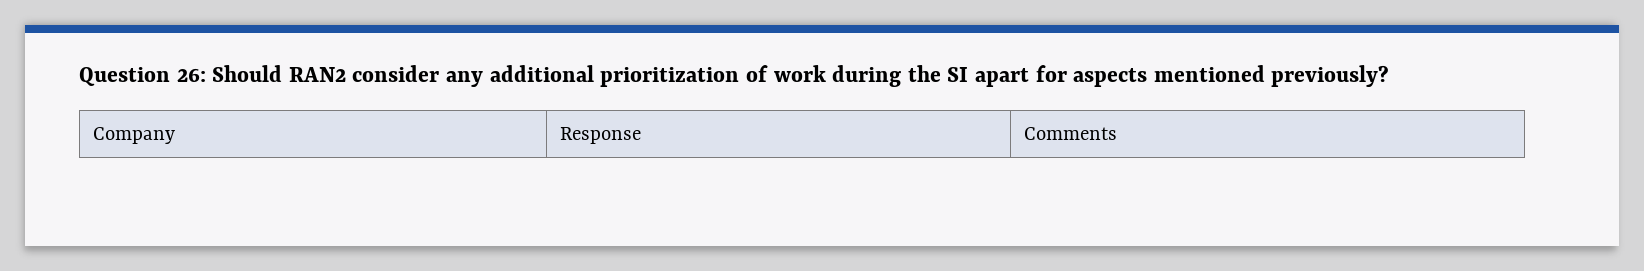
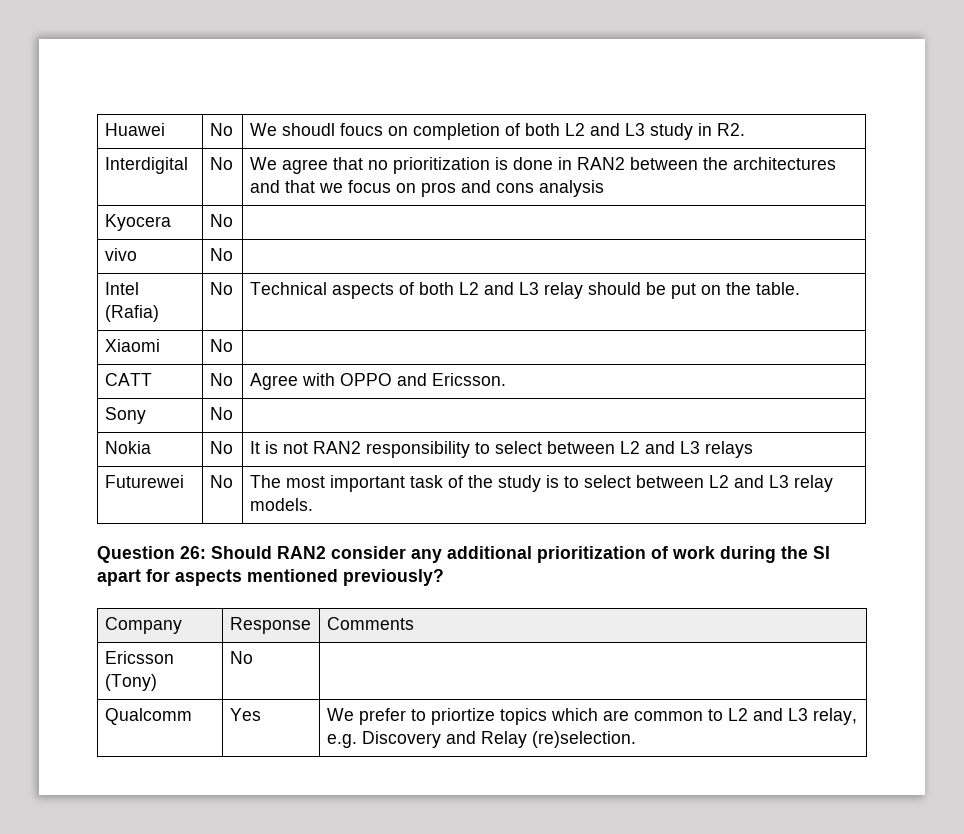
+ Huawei | No | We shoudl foucs on completion of both L2 and L3 study in R2.
+ Interdigital | No | We agree that no prioritization is done in RAN2 between the architectures and that we focus on pros and cons analysis
+ Kyocera | No |
+ vivo | No |
+ Intel (Rafia) | No | Technical aspects of both L2 and L3 relay should be put on the table.
+ Xiaomi | No |
+ CATT | No | Agree with OPPO and Ericsson.
+ Sony | No |
+ Nokia | No | It is not RAN2 responsibility to select between L2 and L3 relays
+ Futurewei | No | The most important task of the study is to select between L2 and L3 relay models.
+ Ericsson (Tony) | No |
+ Qualcomm | Yes | We prefer to priortize topics which are common to L2 and L3 relay, e.g. Discovery and Relay (re)selection.

